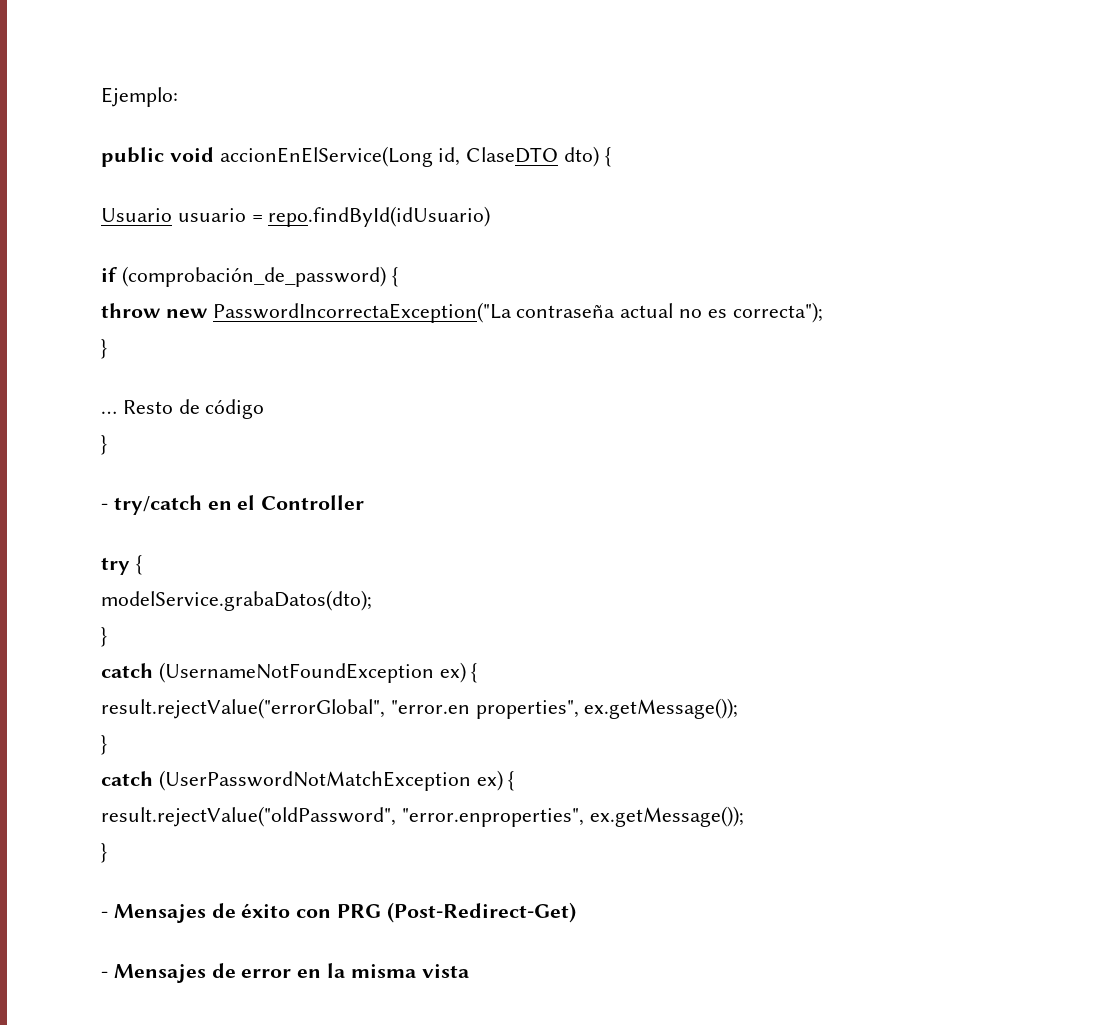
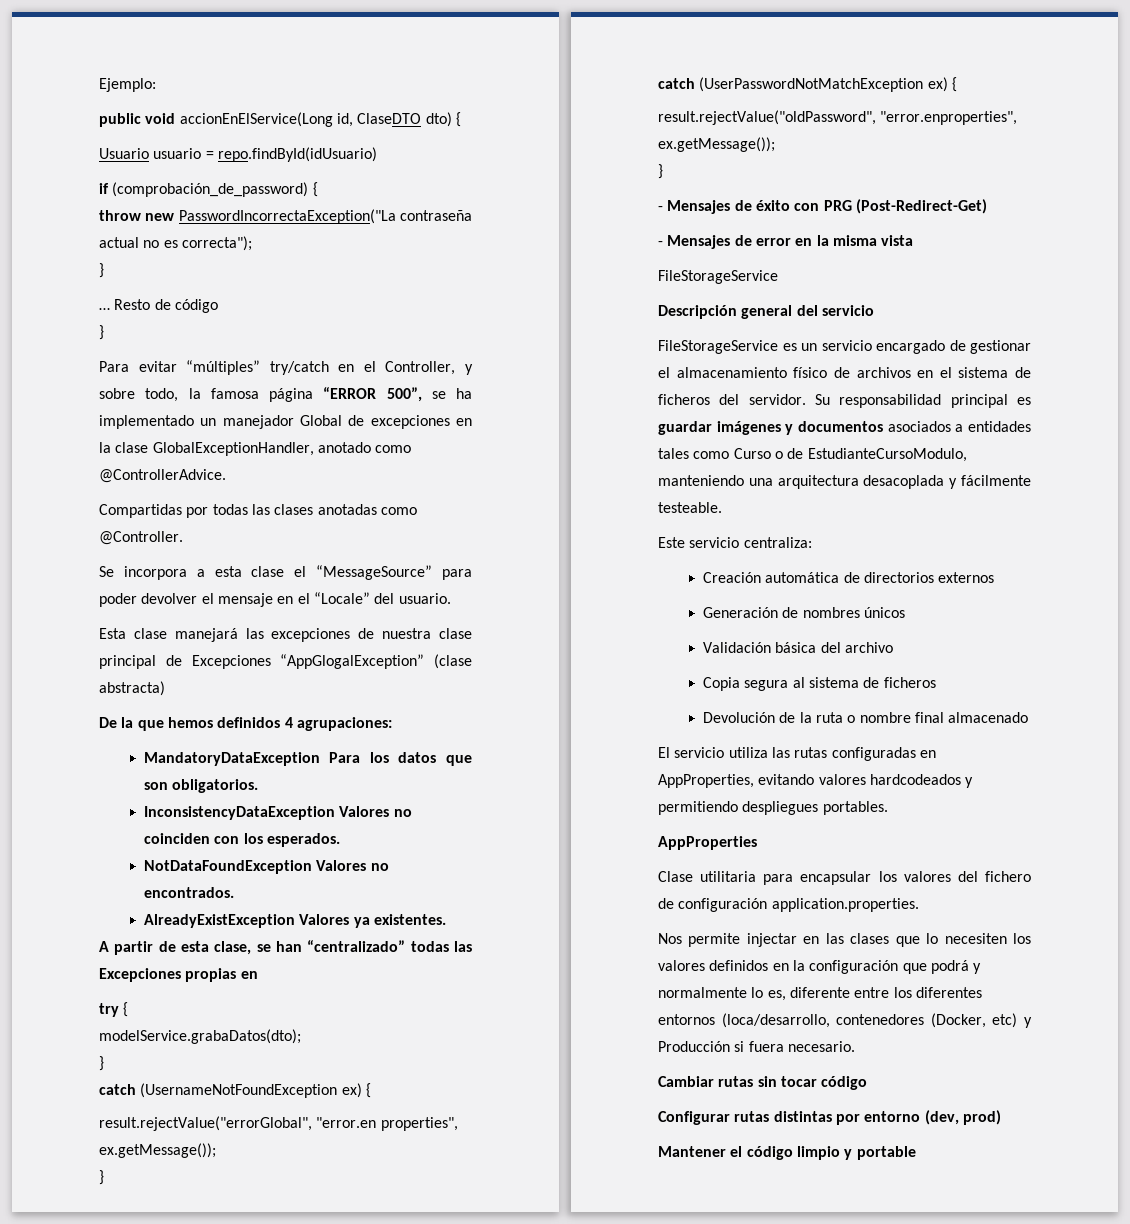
- - try/catch en el Controller
+ Para evitar “múltiples” try/catch en el Controller, y sobre todo, la famosa página “ERROR 500”, se ha implementado un manejador Global de excepciones en la clase GlobalExceptionHandler, anotado como @ControllerAdvice.
+ Compartidas por todas las clases anotadas como @Controller.
+ Se incorpora a esta clase el “MessageSource” para poder devolver el mensaje en el “Locale” del usuario.
+ Esta clase manejará las excepciones de nuestra clase principal de Excepciones “AppGlogalException” (clase abstracta)
+ De la que hemos definidos 4 agrupaciones:
+ MandatoryDataException Para los datos que son obligatorios.
+ InconsistencyDataException Valores no coinciden con los esperados.
+ NotDataFoundException Valores no encontrados.
+ AlreadyExistException Valores ya existentes.
+ A partir de esta clase, se han “centralizado” todas las Excepciones propias en
  - Mensajes de error en la misma vista
+ FileStorageService
+ Descripción general del servicio
+ FileStorageService es un servicio encargado de gestionar el almacenamiento físico de archivos en el sistema de ficheros del servidor. Su responsabilidad principal es guardar imágenes y documentos asociados a entidades tales como Curso o de EstudianteCursoModulo, manteniendo una arquitectura desacoplada y fácilmente testeable.
+ Este servicio centraliza:
+ Creación automática de directorios externos
+ Generación de nombres únicos
+ Validación básica del archivo
+ Copia segura al sistema de ficheros
+ Devolución de la ruta o nombre final almacenado
+ El servicio utiliza las rutas configuradas en AppProperties, evitando valores hardcodeados y permitiendo despliegues portables.
+ AppProperties
+ Clase utilitaria para encapsular los valores del fichero de configuración application.properties.
+ Nos permite injectar en las clases que lo necesiten los valores definidos en la configuración que podrá y normalmente lo es, diferente entre los diferentes entornos (loca/desarrollo, contenedores (Docker, etc) y Producción si fuera necesario.
+ Cambiar rutas sin tocar código
+ Configurar rutas distintas por entorno (dev, prod)
+ Mantener el código limpio y portable

